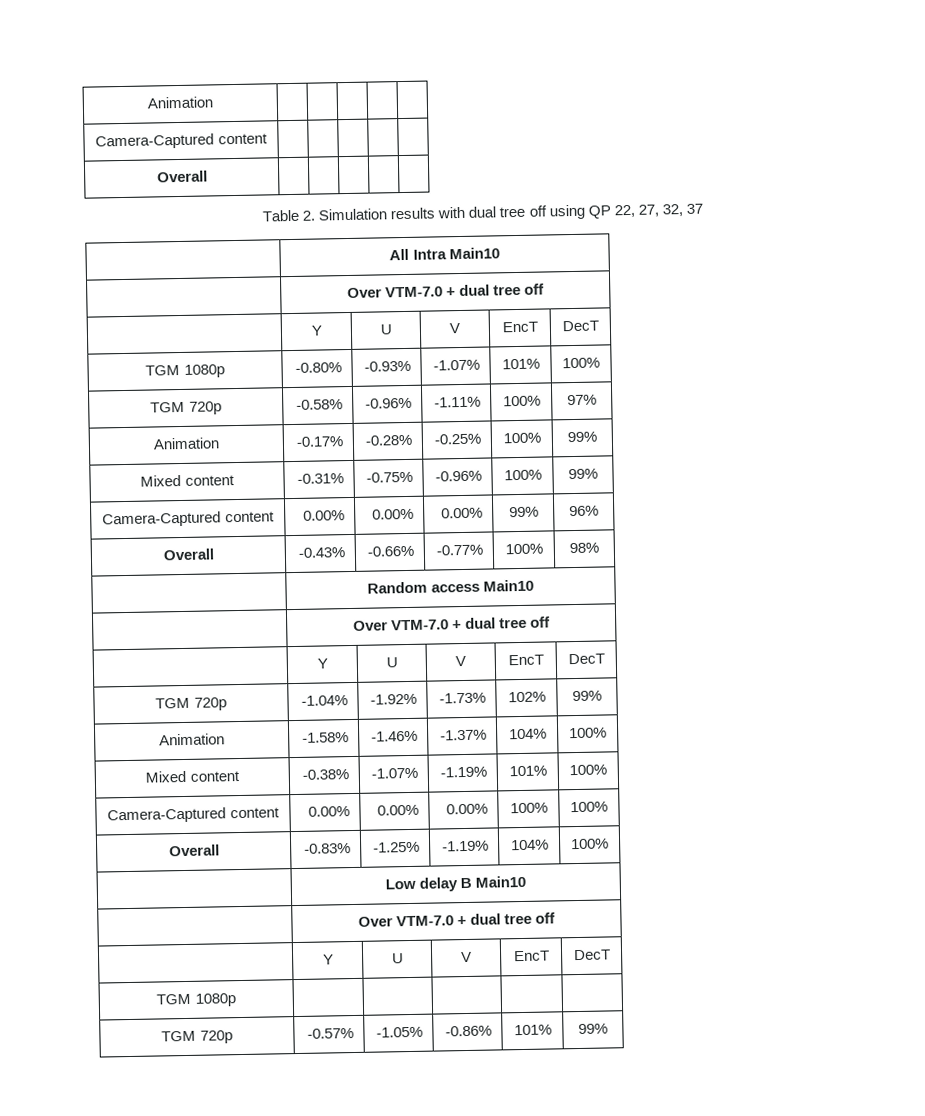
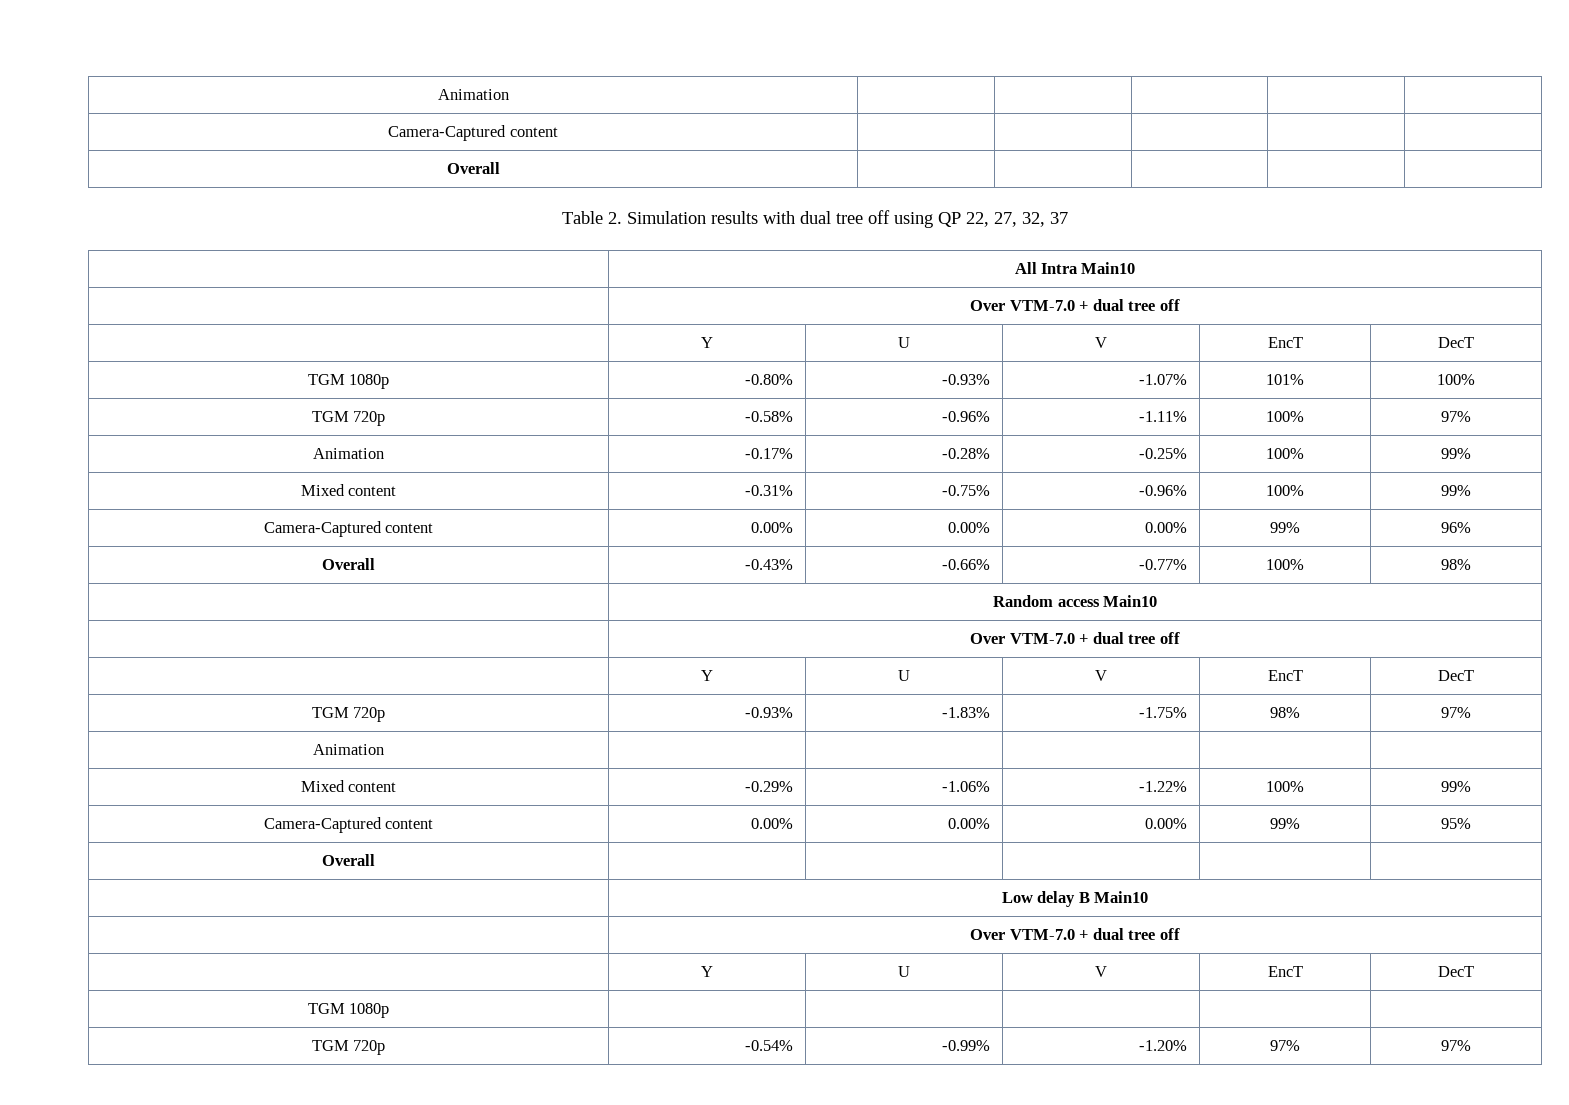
- TGM 720p | -1.04% | -1.92% | -1.73% | 102% | 99%
- Animation | -1.58% | -1.46% | -1.37% | 104% | 100%
- Mixed content | -0.38% | -1.07% | -1.19% | 101% | 100%
- Camera-Captured content | 0.00% | 0.00% | 0.00% | 100% | 100%
- Overall | -0.83% | -1.25% | -1.19% | 104% | 100%
+ TGM 720p | -0.93% | -1.83% | -1.75% | 98% | 97%
+ Animation | | | | |
+ Mixed content | -0.29% | -1.06% | -1.22% | 100% | 99%
+ Camera-Captured content | 0.00% | 0.00% | 0.00% | 99% | 95%
+ Overall | | | | |
- TGM 720p | -0.57% | -1.05% | -0.86% | 101% | 99%
+ TGM 720p | -0.54% | -0.99% | -1.20% | 97% | 97%

